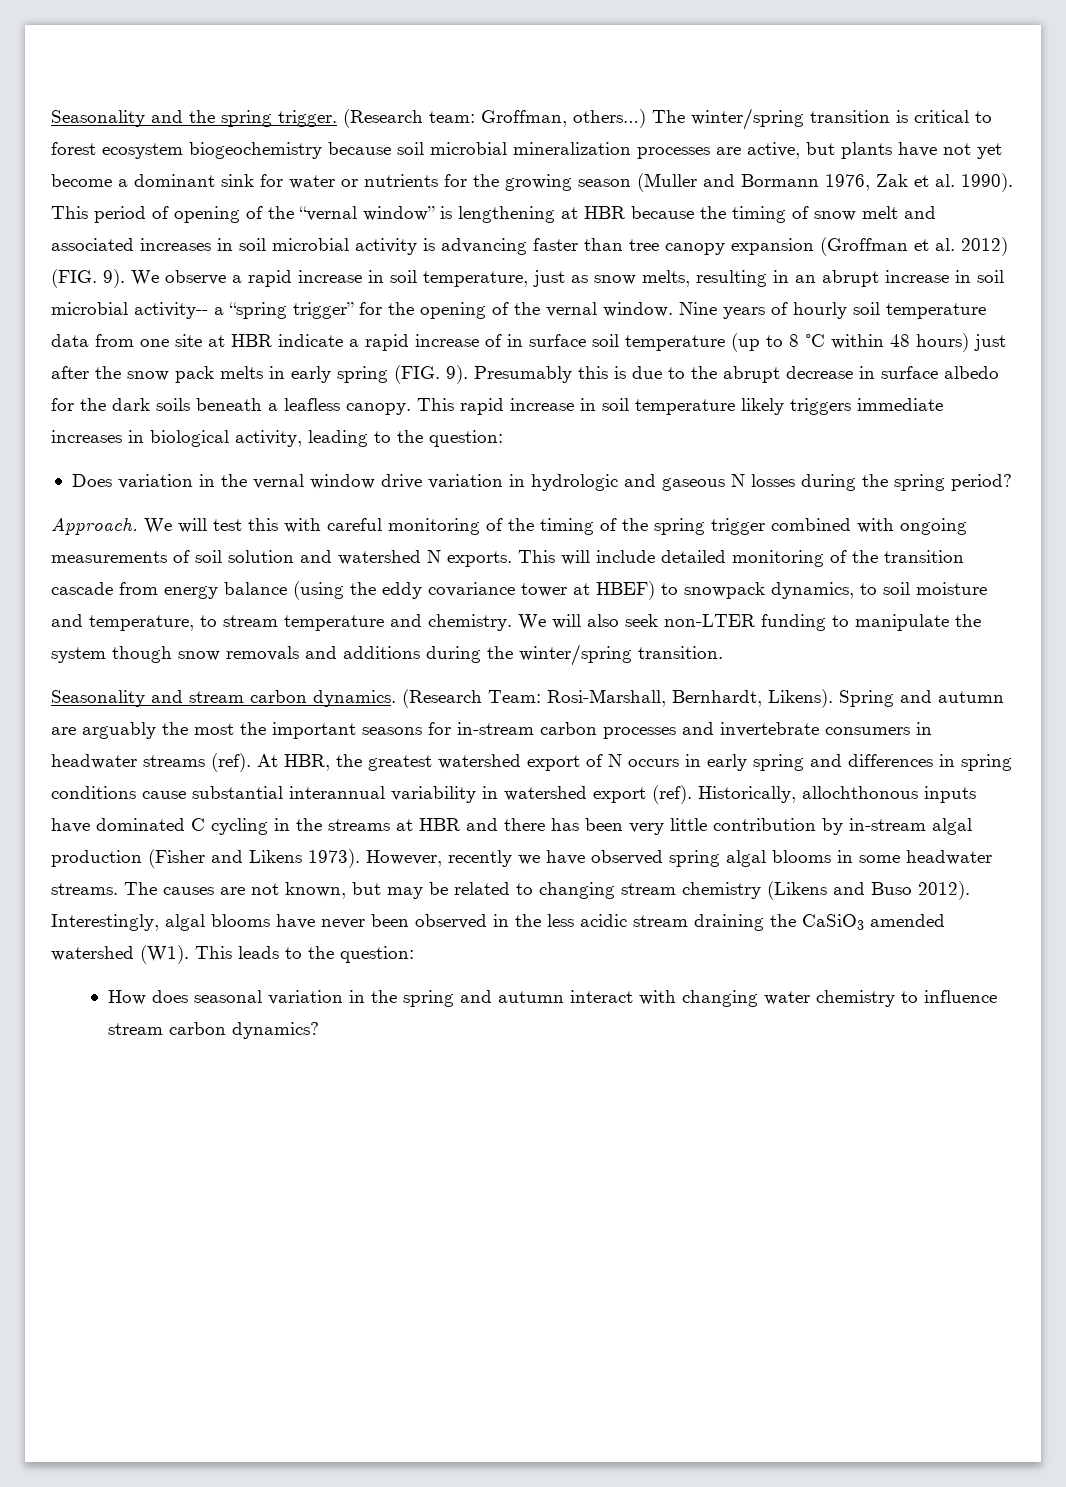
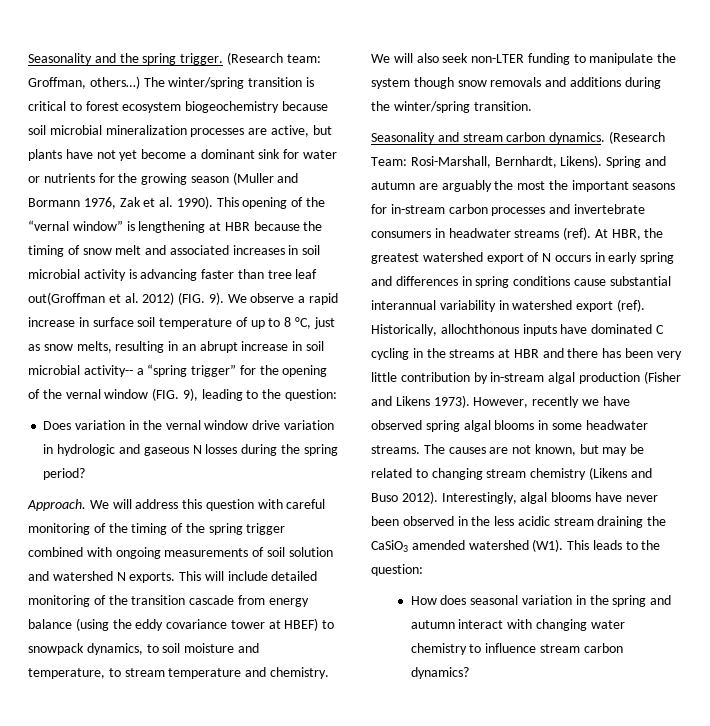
- This period of opening of the “vernal window” is lengthening at HBR because the timing of snow melt and associated increases in soil microbial activity is advancing faster than tree canopy expansion (Groffman et al. 2012) (FIG. 9).
+ This opening of the “vernal window” is lengthening at HBR because the timing of snow melt and associated increases in soil microbial activity is advancing faster than tree leaf out(Groffman et al. 2012) (FIG. 9).
- We observe a rapid increase in soil temperature, just as snow melts, resulting in an abrupt increase in soil microbial activity-- a “spring trigger” for the opening of the vernal window. Nine years of hourly soil temperature data from one site at HBR indicate a rapid increase of in surface soil temperature (up to 8 °C within 48 hours) just after the snow pack melts in early spring (FIG. 9). Presumably this is due to the abrupt decrease in surface albedo for the dark soils beneath a leafless canopy. This rapid increase in soil temperature likely triggers immediate increases in biological activity, leading to the question:
+ We observe a rapid increase in surface soil temperature of up to 8 °C, just as snow melts, resulting in an abrupt increase in soil microbial activity-- a “spring trigger” for the opening of the vernal window (FIG. 9), leading to the question:
- We will test this with careful monitoring of the timing of the spring trigger combined with ongoing measurements of soil solution and watershed N exports.
+ We will address this question with careful monitoring of the timing of the spring trigger combined with ongoing measurements of soil solution and watershed N exports.

